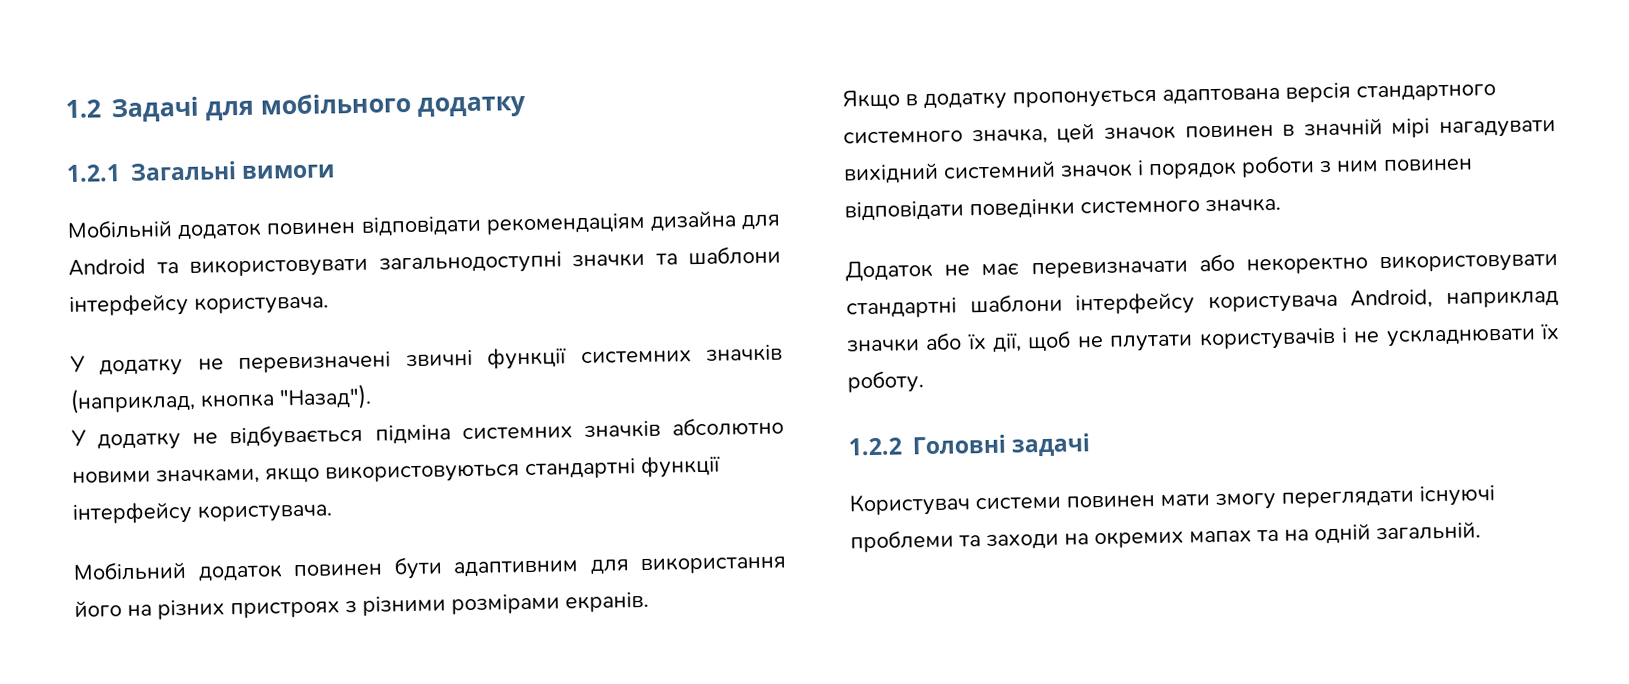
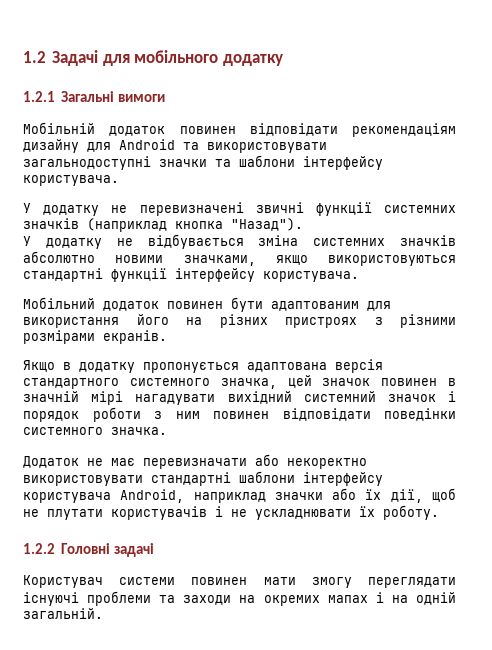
- Мобільній додаток повинен відповідати рекомендаціям дизайна для Android та використовувати загальнодоступні значки та шаблони інтерфейсу користувача.
+ Мобільній додаток повинен відповідати рекомендаціям дизайну для Android та використовувати загальнодоступні значки та шаблони інтерфейсу користувача.
- У додатку не перевизначені звичні функції системних значків (наприклад, кнопка "Назад").
+ У додатку не перевизначені звичні функції системних значків (наприклад кнопка "Назад").
- У додатку не відбувається підміна системних значків абсолютно новими значками, якщо використовуються стандартні функції інтерфейсу користувача.
+ У додатку не відбувається зміна системних значків абсолютно новими значками, якщо використовуються стандартні функції інтерфейсу користувача.
- Мобільний додаток повинен бути адаптивним для використання його на різних пристроях з різними розмірами екранів.
+ Мобільний додаток повинен бути адаптованим для використання його на різних пристроях з різними розмірами екранів.
- Користувач системи повинен мати змогу переглядати існуючі проблеми та заходи на окремих мапах та на одній загальній.
+ Користувач системи повинен мати змогу переглядати існуючі проблеми та заходи на окремих мапах і на одній загальній.

